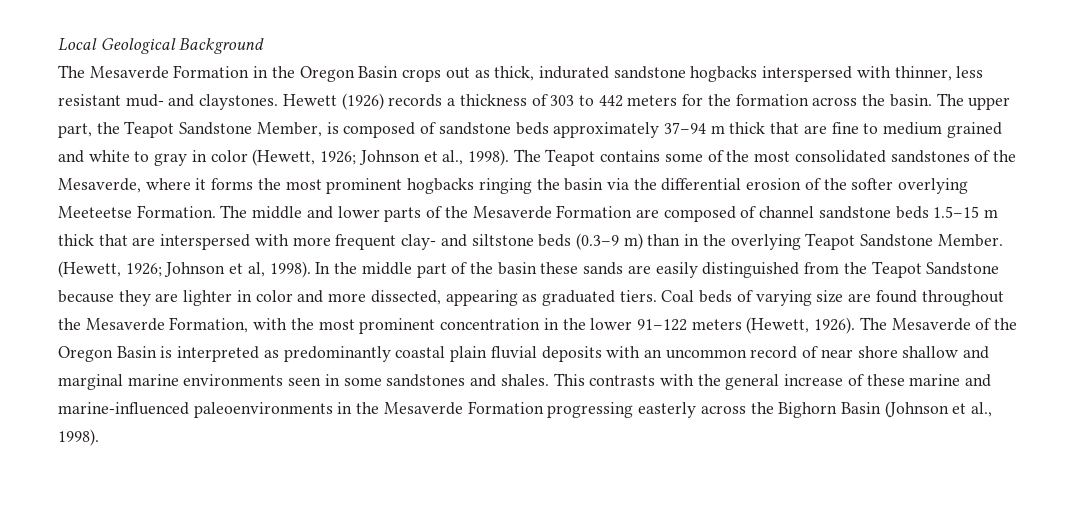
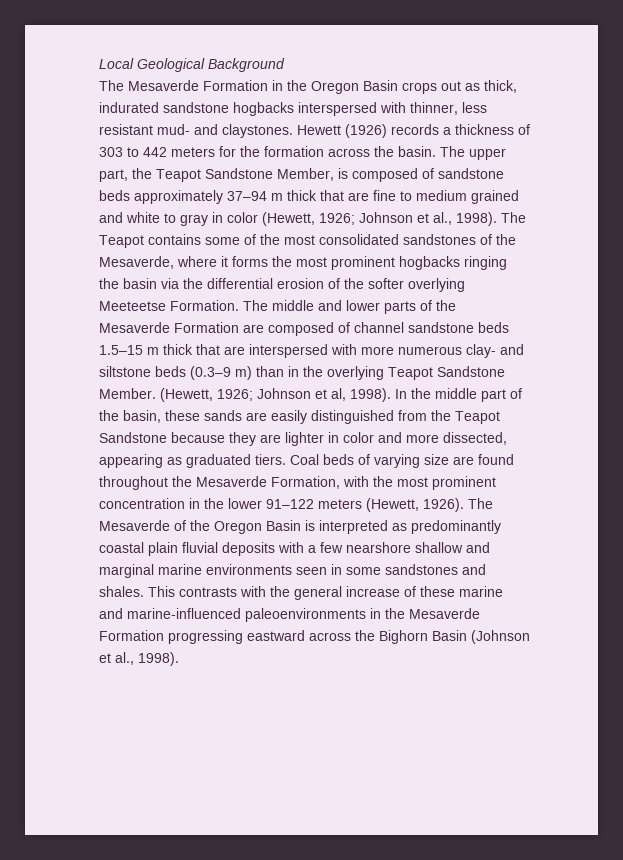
- The middle and lower parts of the Mesaverde Formation are composed of channel sandstone beds 1.5–15 m thick that are interspersed with more frequent clay- and siltstone beds (0.3–9 m) than in the overlying Teapot Sandstone Member.
+ The middle and lower parts of the Mesaverde Formation are composed of channel sandstone beds 1.5–15 m thick that are interspersed with more numerous clay- and siltstone beds (0.3–9 m) than in the overlying Teapot Sandstone Member.
- In the middle part of the basin these sands are easily distinguished from the Teapot Sandstone because they are lighter in color and more dissected, appearing as graduated tiers.
+ In the middle part of the basin, these sands are easily distinguished from the Teapot Sandstone because they are lighter in color and more dissected, appearing as graduated tiers.
- The Mesaverde of the Oregon Basin is interpreted as predominantly coastal plain fluvial deposits with an uncommon record of near shore shallow and marginal marine environments seen in some sandstones and shales.
+ The Mesaverde of the Oregon Basin is interpreted as predominantly coastal plain fluvial deposits with a few nearshore shallow and marginal marine environments seen in some sandstones and shales.
- This contrasts with the general increase of these marine and marine-influenced paleoenvironments in the Mesaverde Formation progressing easterly across the Bighorn Basin (Johnson et al., 1998).
+ This contrasts with the general increase of these marine and marine-influenced paleoenvironments in the Mesaverde Formation progressing eastward across the Bighorn Basin (Johnson et al., 1998).

